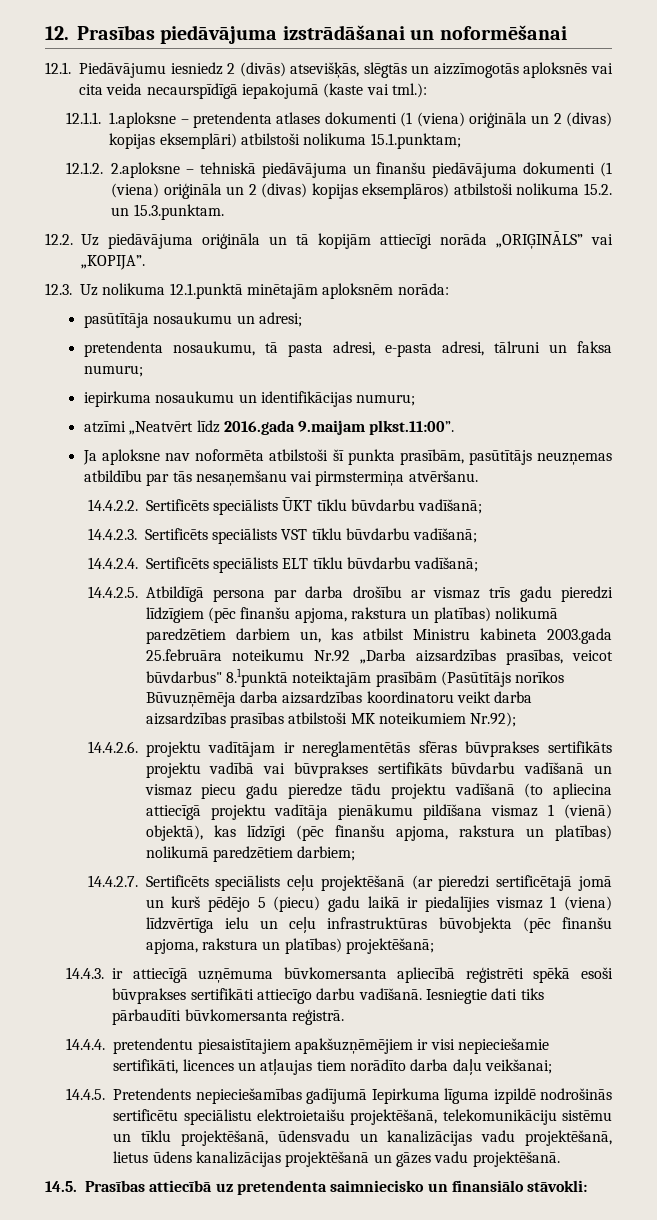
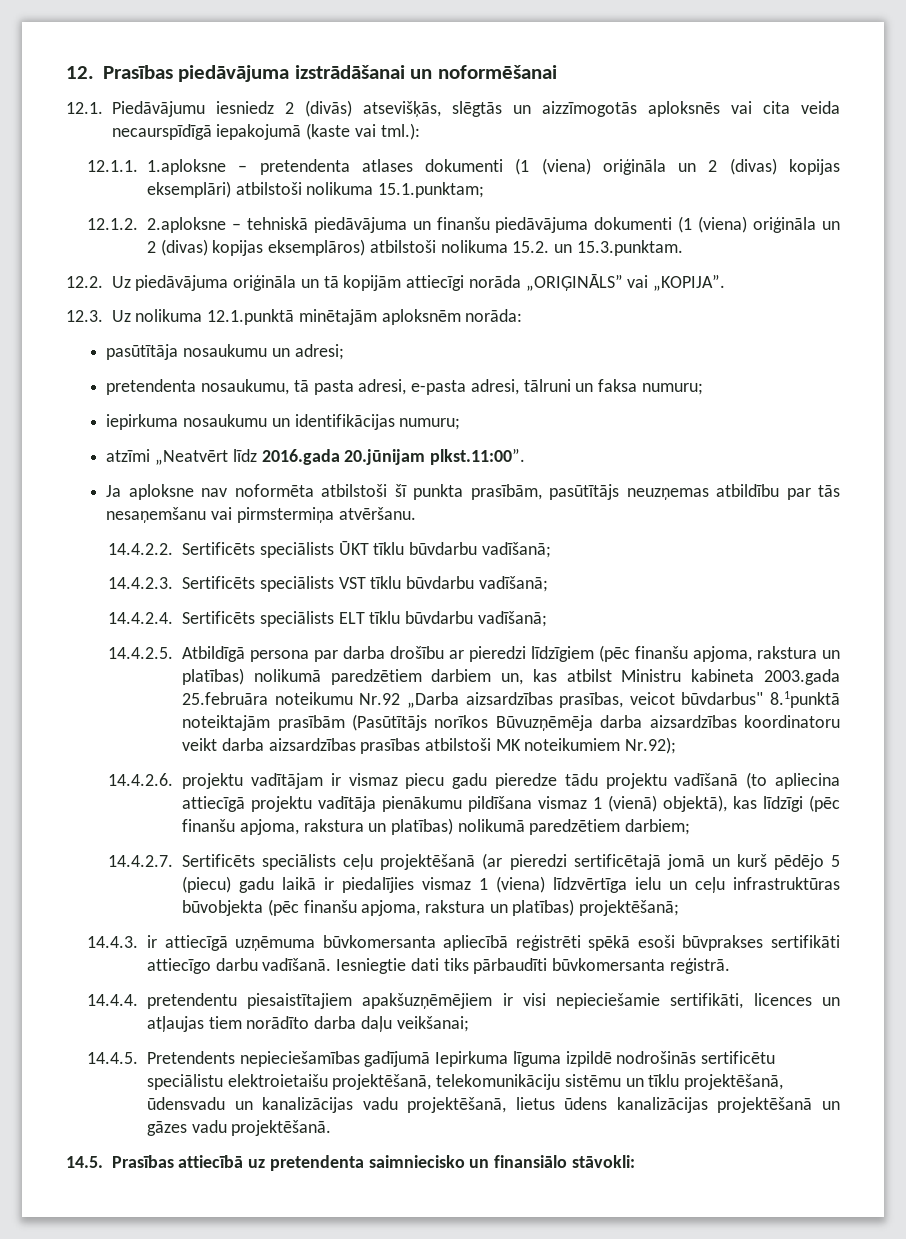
- atzīmi „Neatvērt līdz 2016.gada 9.maijam plkst.11:00”.
+ atzīmi „Neatvērt līdz 2016.gada 20.jūnijam plkst.11:00”.
- 14.4.2.5. Atbildīgā persona par darba drošību ar vismaz trīs gadu pieredzi līdzīgiem (pēc finanšu apjoma, rakstura un platības) nolikumā paredzētiem darbiem un, kas atbilst Ministru kabineta 2003.gada 25.februāra noteikumu Nr.92 „Darba aizsardzības prasības, veicot būvdarbus" 8.1punktā noteiktajām prasībām (Pasūtītājs norīkos Būvuzņēmēja darba aizsardzības koordinatoru veikt darba aizsardzības prasības atbilstoši MK noteikumiem Nr.92);
+ 14.4.2.5. Atbildīgā persona par darba drošību ar pieredzi līdzīgiem (pēc finanšu apjoma, rakstura un platības) nolikumā paredzētiem darbiem un, kas atbilst Ministru kabineta 2003.gada 25.februāra noteikumu Nr.92 „Darba aizsardzības prasības, veicot būvdarbus" 8.1punktā noteiktajām prasībām (Pasūtītājs norīkos Būvuzņēmēja darba aizsardzības koordinatoru veikt darba aizsardzības prasības atbilstoši MK noteikumiem Nr.92);
- 14.4.2.6. projektu vadītājam ir nereglamentētās sfēras būvprakses sertifikāts projektu vadībā vai būvprakses sertifikāts būvdarbu vadīšanā un vismaz piecu gadu pieredze tādu projektu vadīšanā (to apliecina attiecīgā projektu vadītāja pienākumu pildīšana vismaz 1 (vienā) objektā), kas līdzīgi (pēc finanšu apjoma, rakstura un platības) nolikumā paredzētiem darbiem;
+ 14.4.2.6. projektu vadītājam ir vismaz piecu gadu pieredze tādu projektu vadīšanā (to apliecina attiecīgā projektu vadītāja pienākumu pildīšana vismaz 1 (vienā) objektā), kas līdzīgi (pēc finanšu apjoma, rakstura un platības) nolikumā paredzētiem darbiem;

